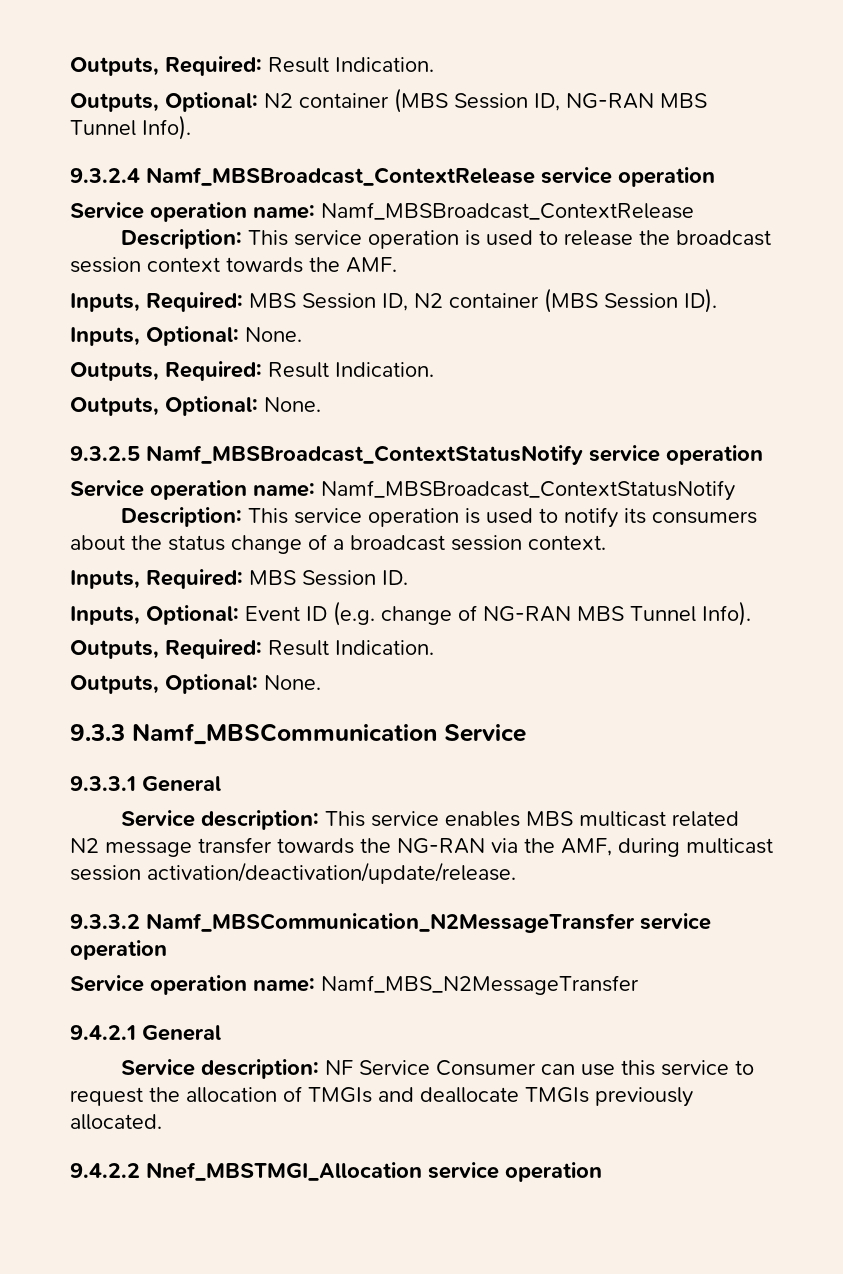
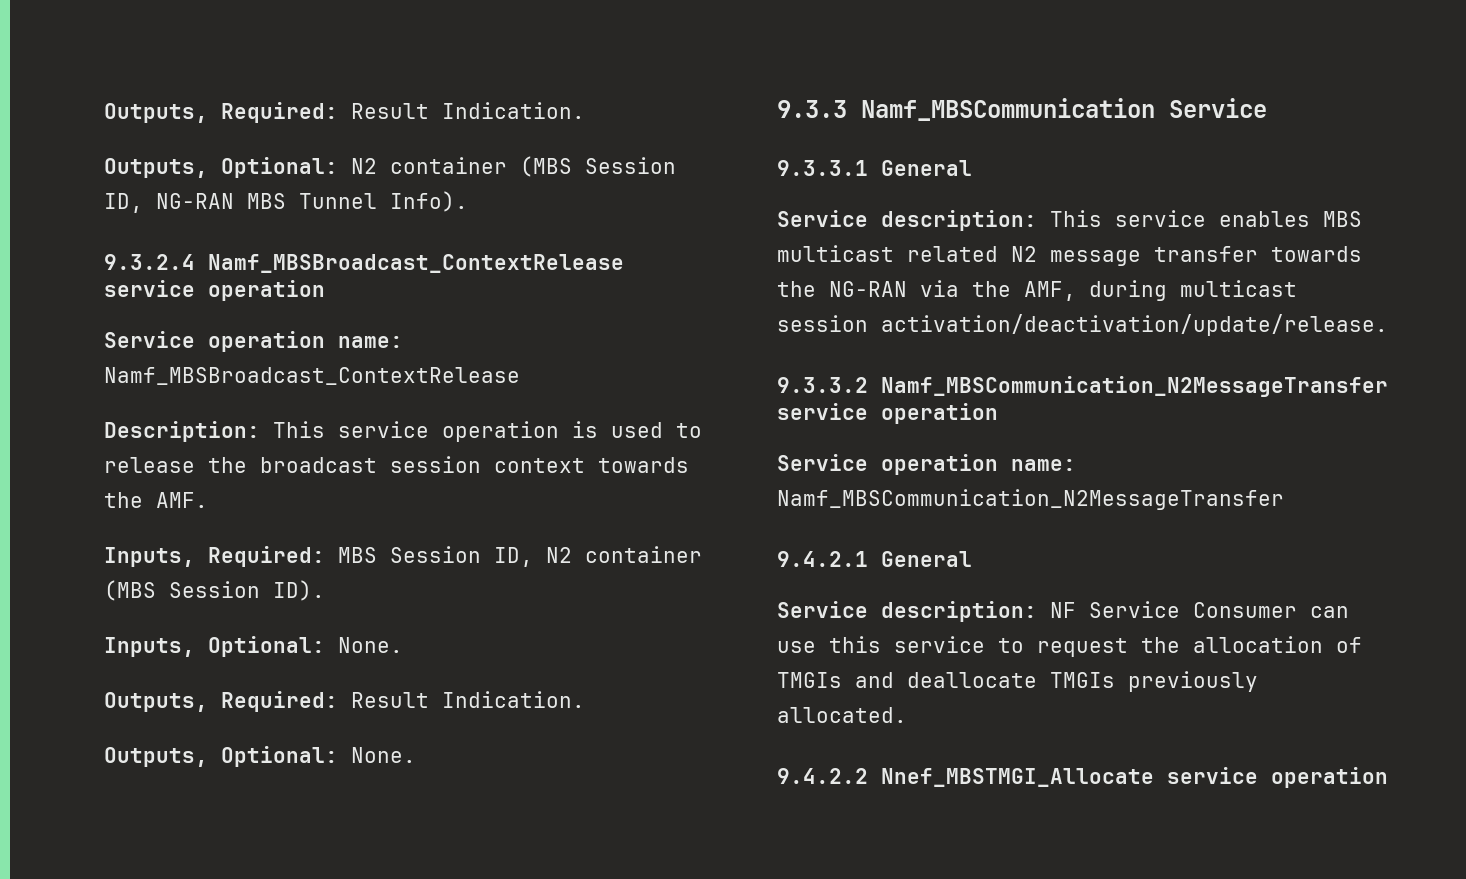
- 9.3.2.5 Namf_MBSBroadcast_ContextStatusNotify service operation
- Service operation name: Namf_MBSBroadcast_ContextStatusNotify
- Description: This service operation is used to notify its consumers about the status change of a broadcast session context.
- Inputs, Required: MBS Session ID.
- Inputs, Optional: Event ID (e.g. change of NG-RAN MBS Tunnel Info).
- Outputs, Required: Result Indication.
- Outputs, Optional: None.
- Service operation name: Namf_MBS_N2MessageTransfer
+ Service operation name: Namf_MBSCommunication_N2MessageTransfer
- 9.4.2.2 Nnef_MBSTMGI_Allocation service operation
+ 9.4.2.2 Nnef_MBSTMGI_Allocate service operation

